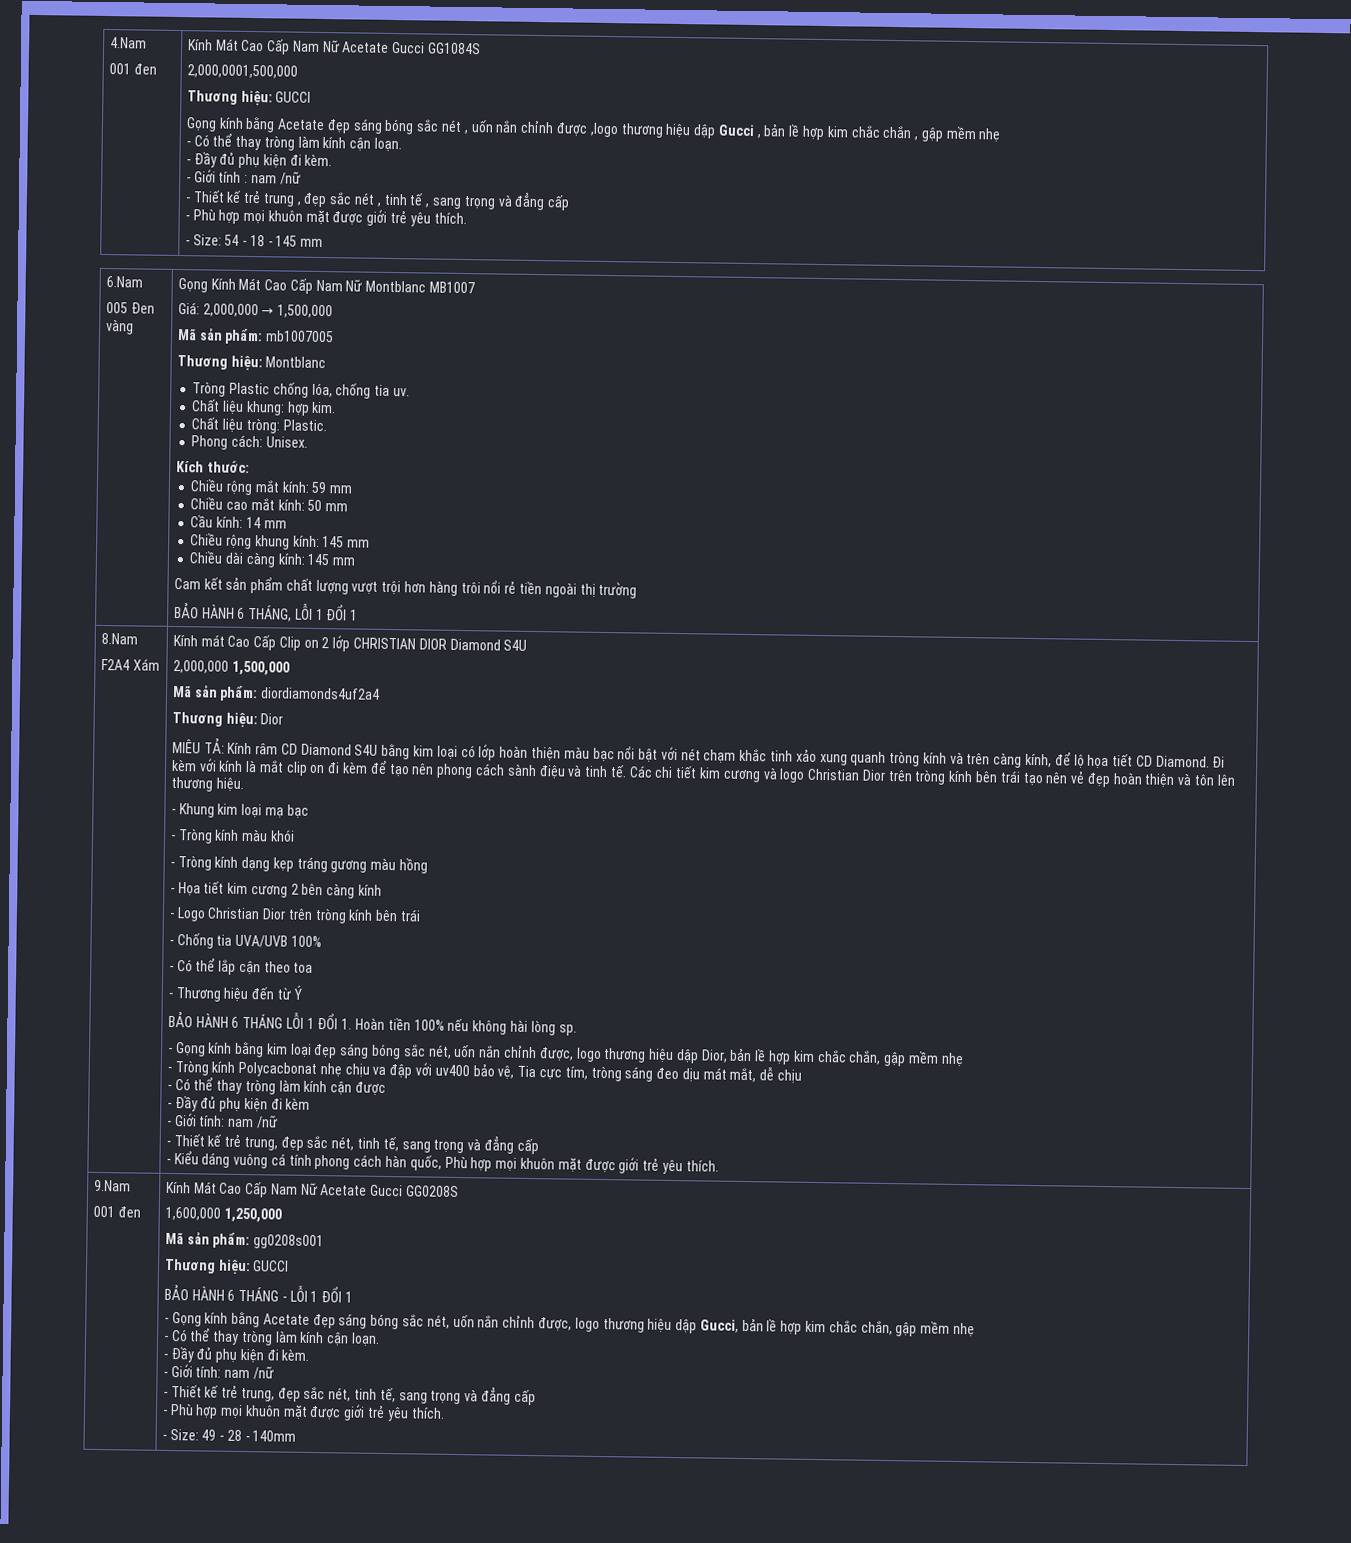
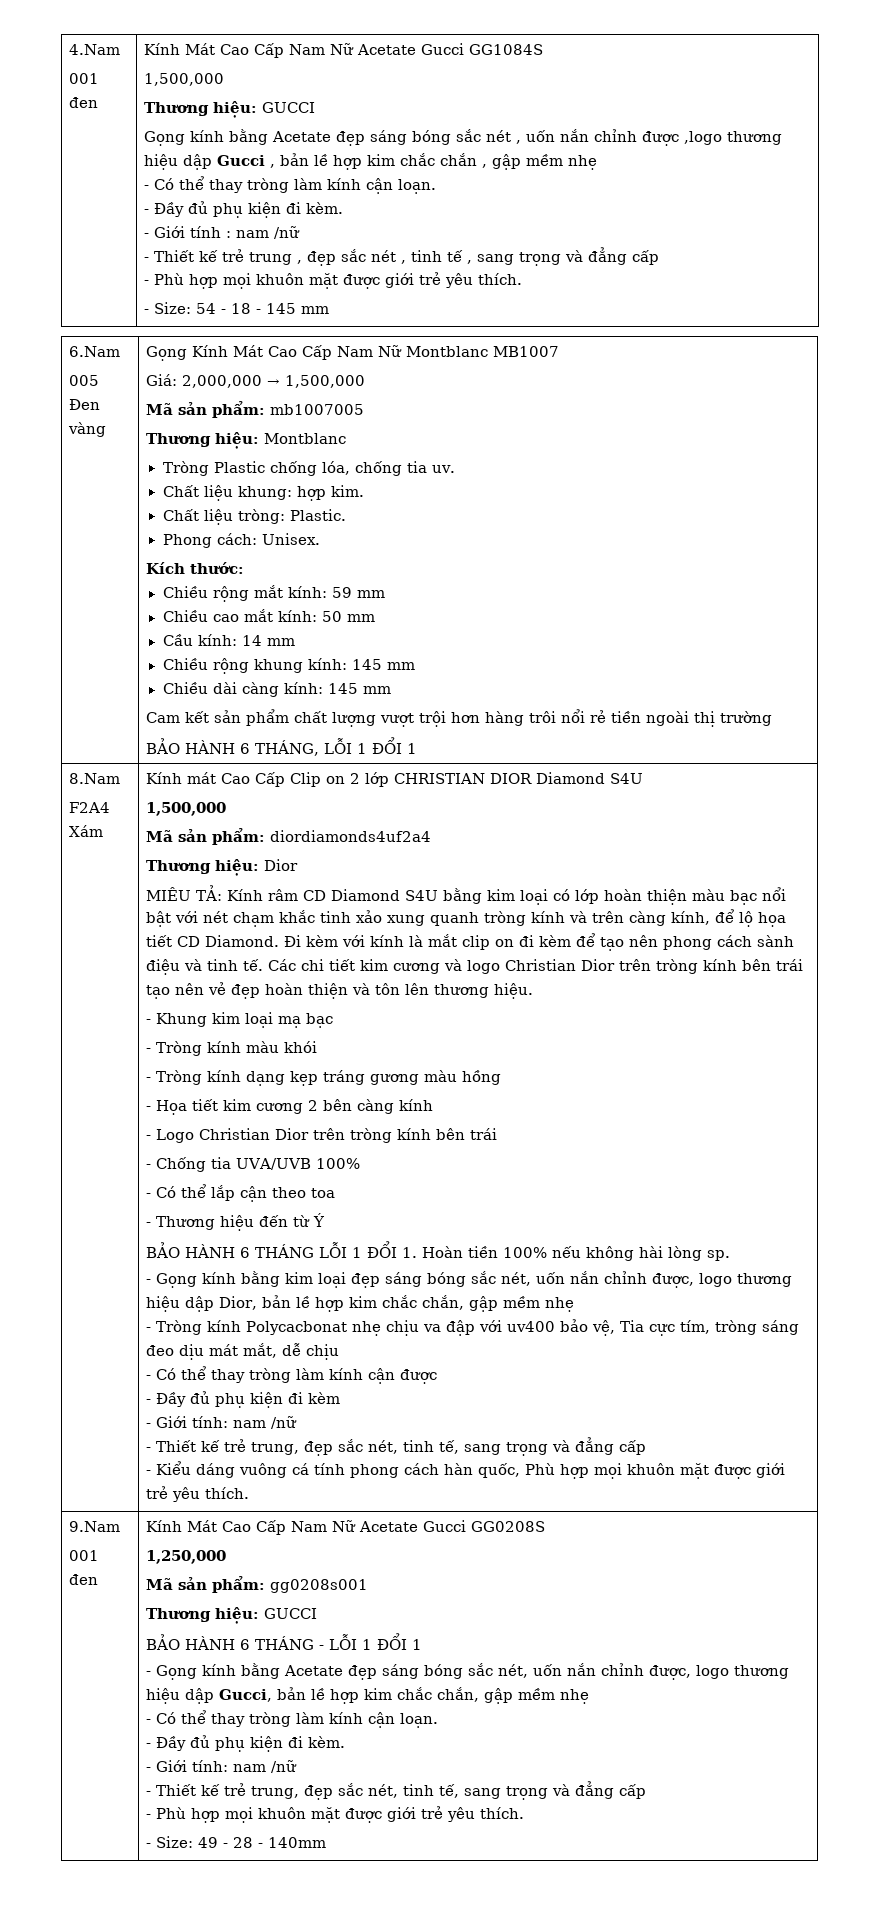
  Kính Mát Cao Cấp Nam Nữ Acetate Gucci GG1084S
- 2,000,0001,500,000
+ 1,500,000
  Kính mát Cao Cấp Clip on 2 lớp CHRISTIAN DIOR Diamond S4U
- 2,000,000 1,500,000
+ 1,500,000
- 1,600,000 1,250,000
+ 1,250,000

